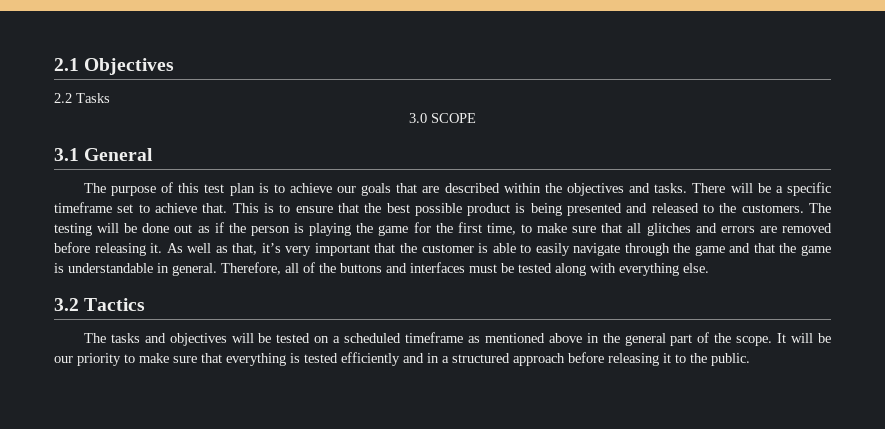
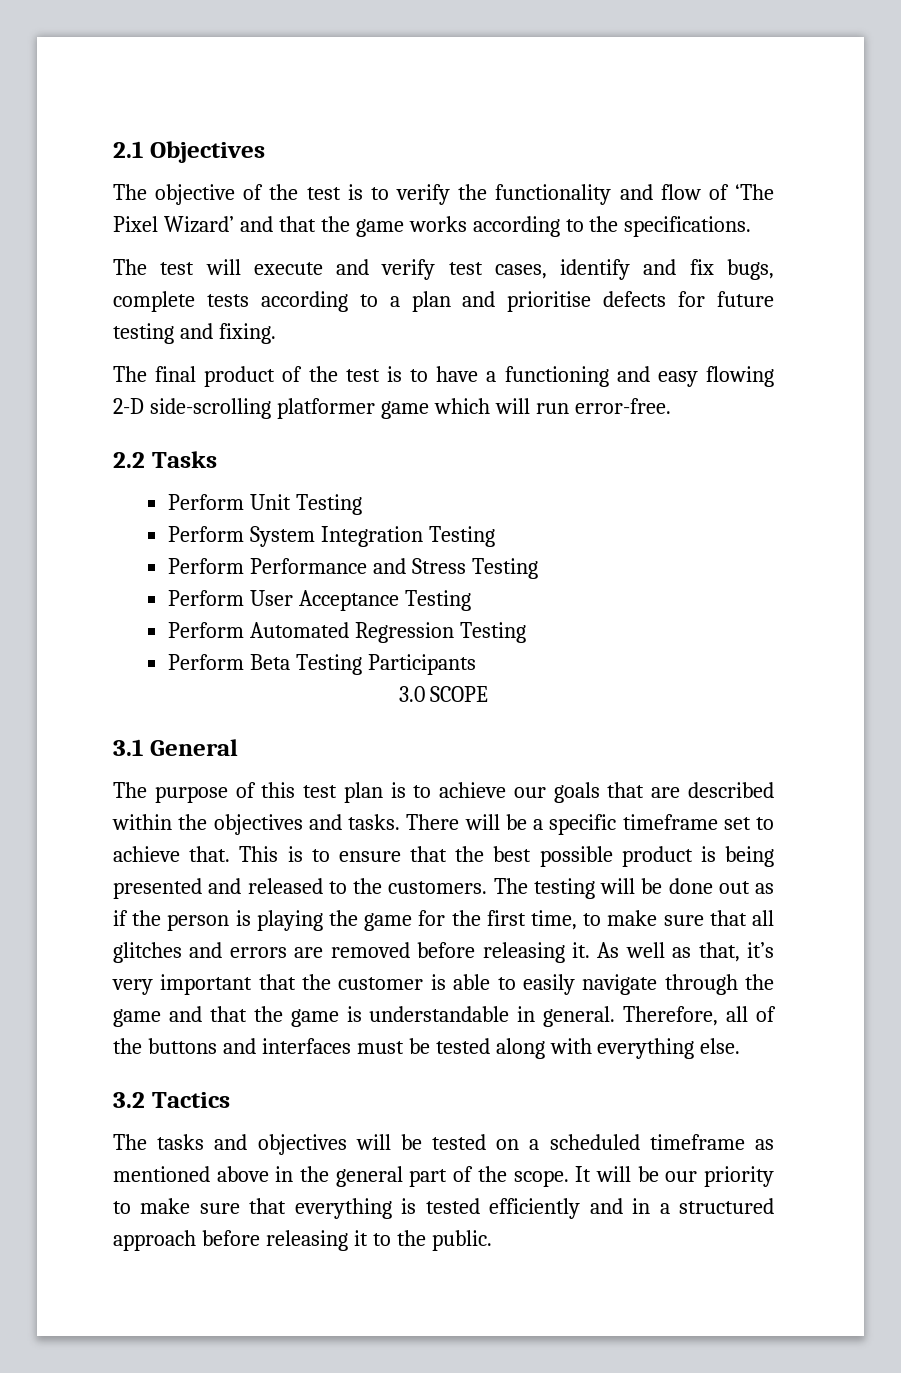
+ The objective of the test is to verify the functionality and flow of ‘The Pixel Wizard’ and that the game works according to the specifications.
+ The test will execute and verify test cases, identify and fix bugs, complete tests according to a plan and prioritise defects for future testing and fixing.
+ The final product of the test is to have a functioning and easy flowing 2-D side-scrolling platformer game which will run error-free.
  2.2 Tasks
+ Perform Unit Testing
+ Perform System Integration Testing
+ Perform Performance and Stress Testing
+ Perform User Acceptance Testing
+ Perform Automated Regression Testing
+ Perform Beta Testing Participants

